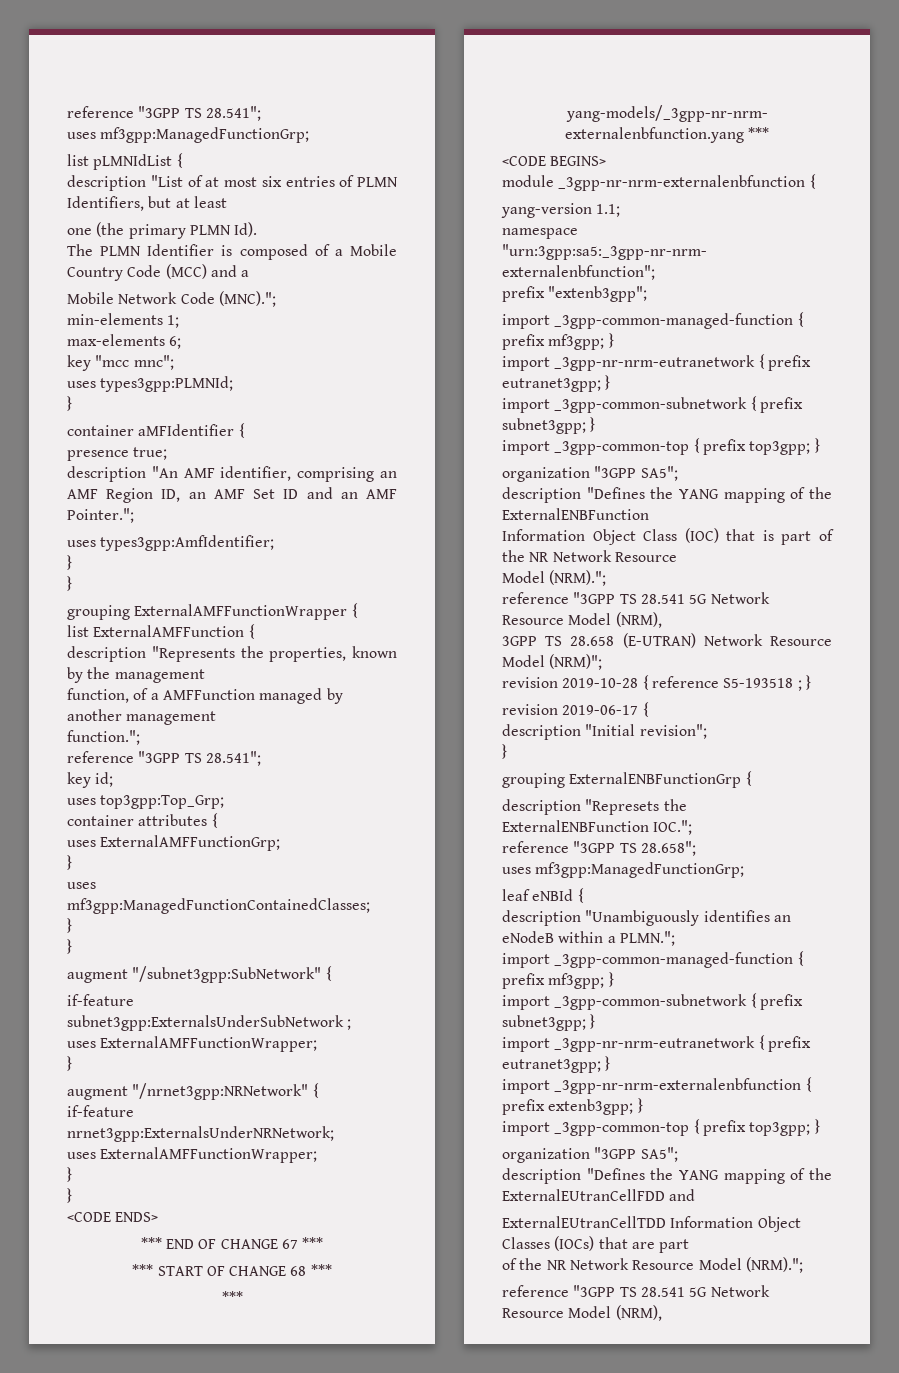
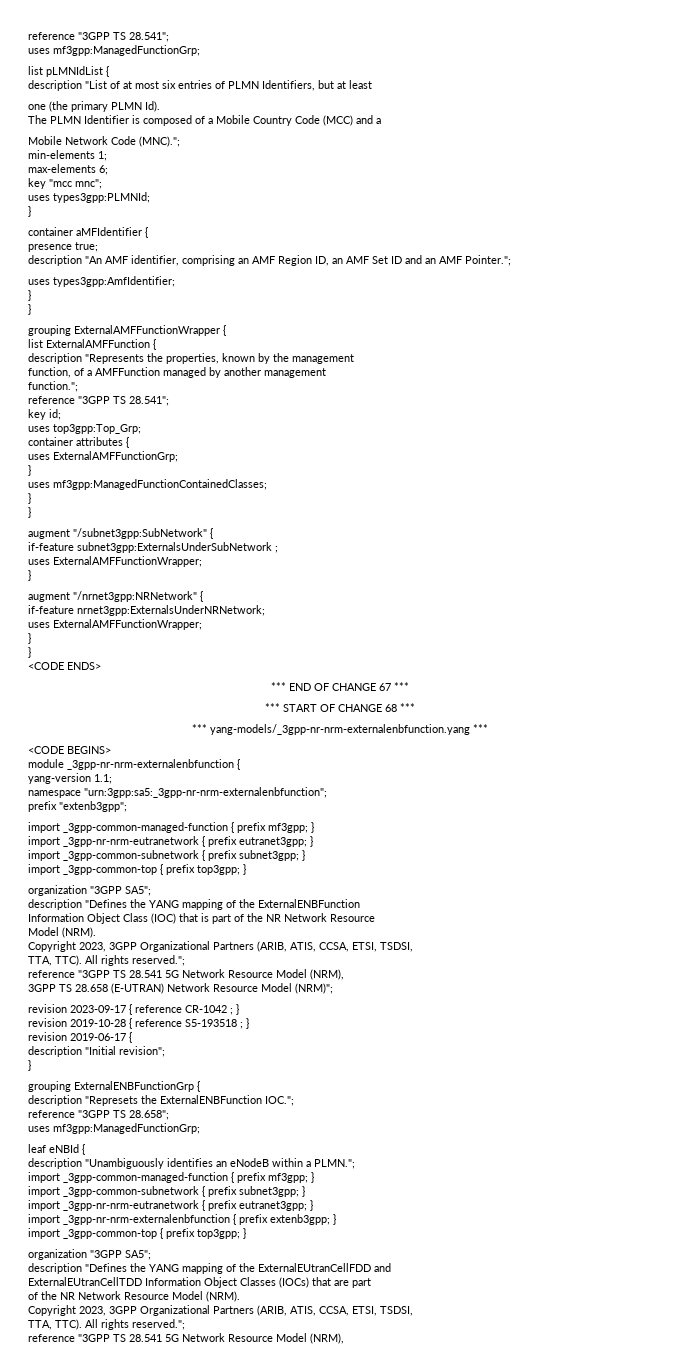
  Information Object Class (IOC) that is part of the NR Network Resource
- Model (NRM).";
+ Model (NRM).
+ Copyright 2023, 3GPP Organizational Partners (ARIB, ATIS, CCSA, ETSI, TSDSI,
+ TTA, TTC). All rights reserved.";
+ revision 2023-09-17 { reference CR-1042 ; }
- of the NR Network Resource Model (NRM).";
+ of the NR Network Resource Model (NRM).
+ Copyright 2023, 3GPP Organizational Partners (ARIB, ATIS, CCSA, ETSI, TSDSI,
+ TTA, TTC). All rights reserved.";

